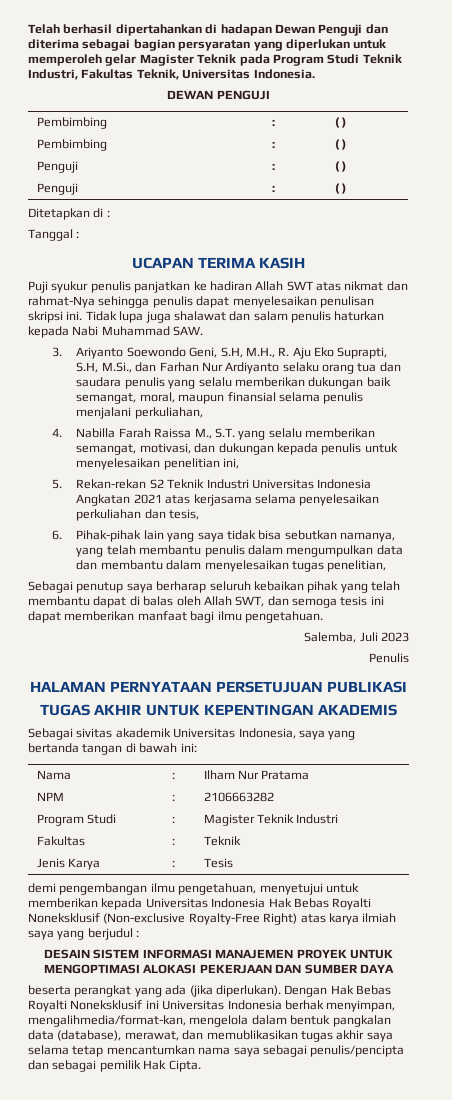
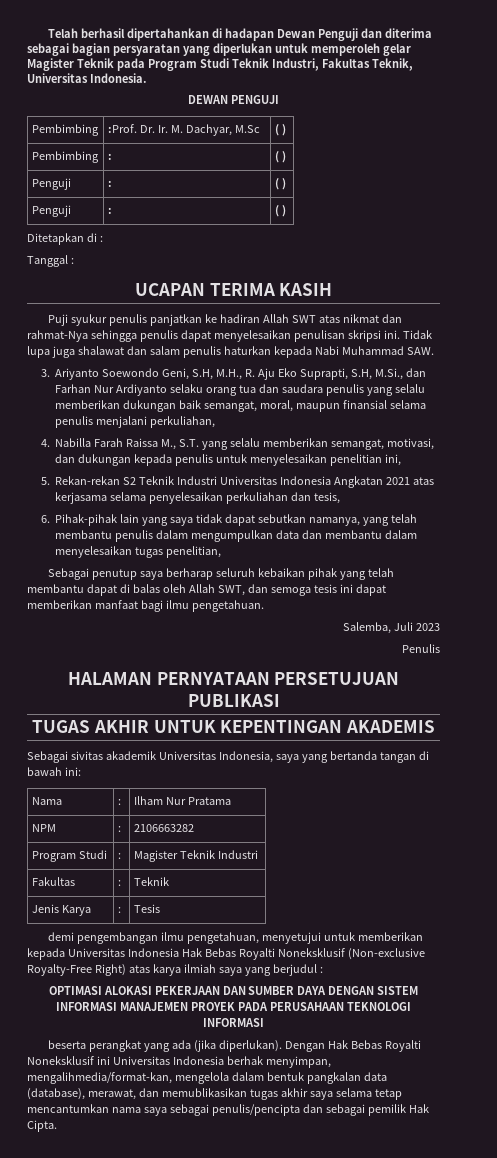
  DEWAN PENGUJI
- Pembimbing | : | ( )
+ Pembimbing | :Prof. Dr. Ir. M. Dachyar, M.Sc | ( )
- 6. Pihak-pihak lain yang saya tidak bisa sebutkan namanya, yang telah membantu penulis dalam mengumpulkan data dan membantu dalam menyelesaikan tugas penelitian,
+ 6. Pihak-pihak lain yang saya tidak dapat sebutkan namanya, yang telah membantu penulis dalam mengumpulkan data dan membantu dalam menyelesaikan tugas penelitian,
- DESAIN SISTEM INFORMASI MANAJEMEN PROYEK UNTUK MENGOPTIMASI ALOKASI PEKERJAAN DAN SUMBER DAYA
+ OPTIMASI ALOKASI PEKERJAAN DAN SUMBER DAYA DENGAN SISTEM INFORMASI MANAJEMEN PROYEK PADA PERUSAHAAN TEKNOLOGI INFORMASI

